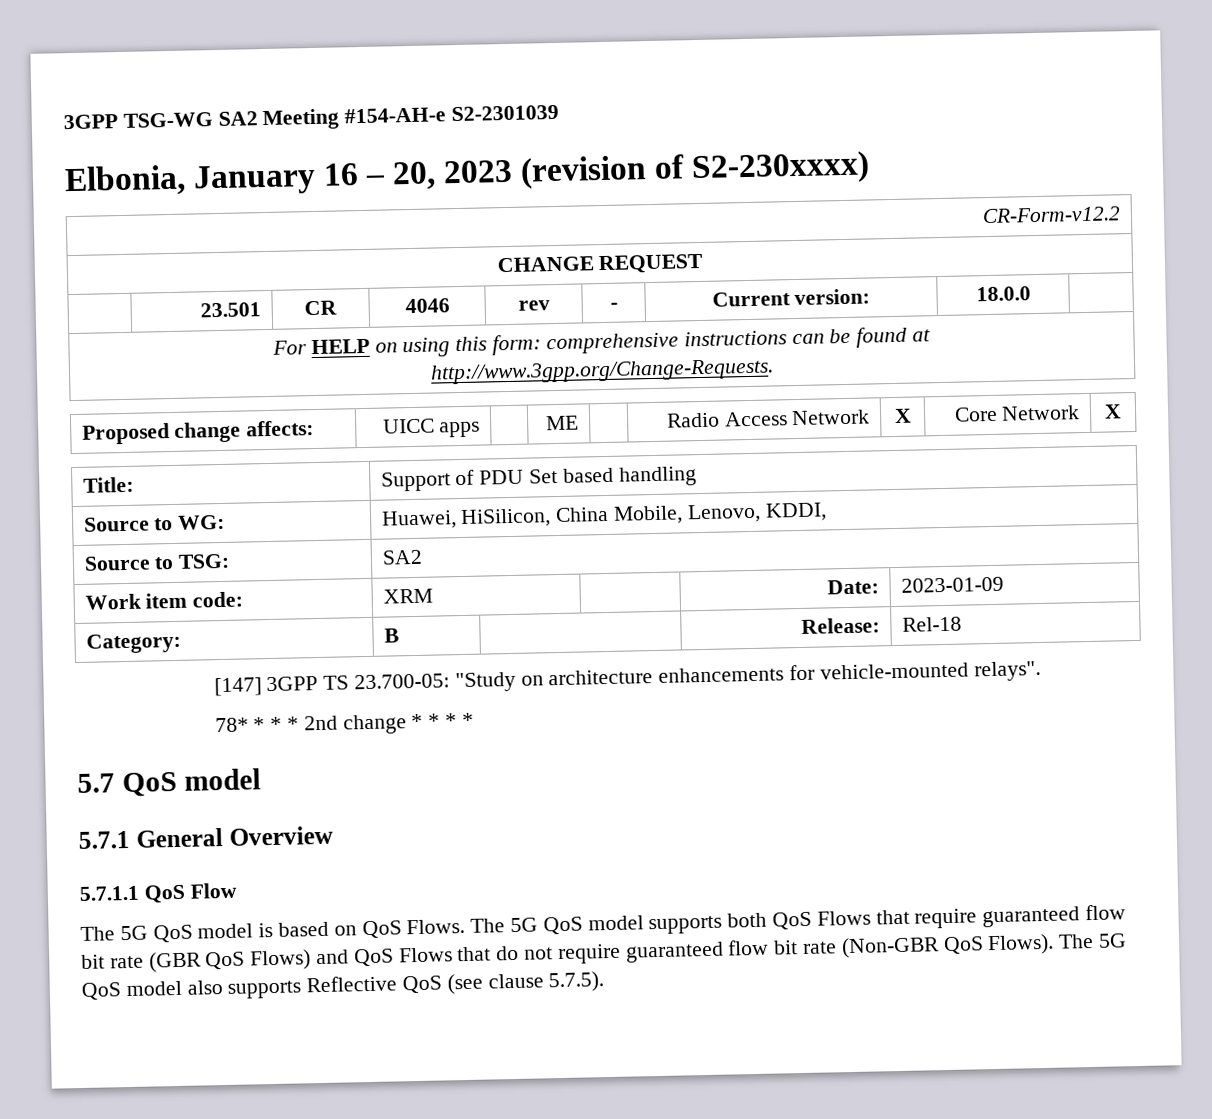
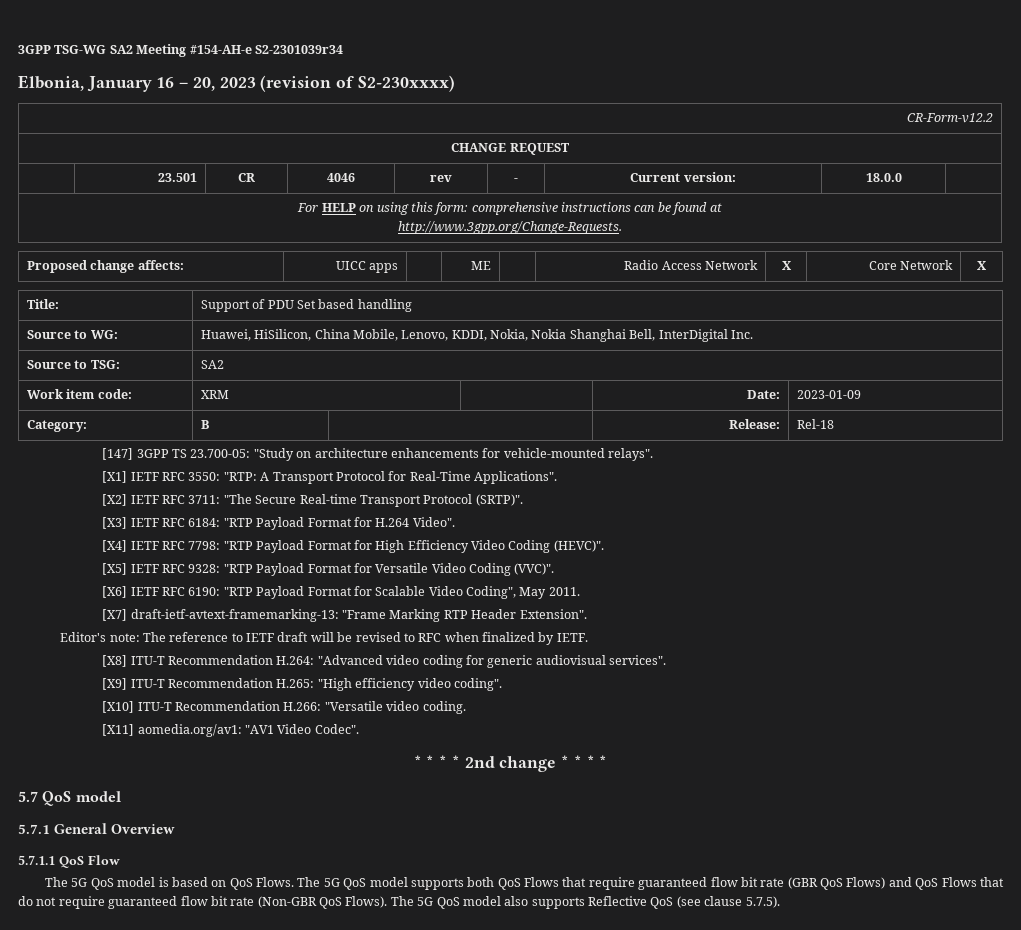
- 3GPP TSG-WG SA2 Meeting #154-AH-e S2-2301039
+ 3GPP TSG-WG SA2 Meeting #154-AH-e S2-2301039r34
- Source to WG: | Huawei, HiSilicon, China Mobile, Lenovo, KDDI,
+ Source to WG: | Huawei, HiSilicon, China Mobile, Lenovo, KDDI, Nokia, Nokia Shanghai Bell, InterDigital Inc.
- 78* * * * 2nd change * * * *
+ [X1] IETF RFC 3550: "RTP: A Transport Protocol for Real-Time Applications".
+ [X2] IETF RFC 3711: "The Secure Real-time Transport Protocol (SRTP)".
+ [X3] IETF RFC 6184: "RTP Payload Format for H.264 Video".
+ [X4] IETF RFC 7798: "RTP Payload Format for High Efficiency Video Coding (HEVC)".
+ [X5] IETF RFC 9328: "RTP Payload Format for Versatile Video Coding (VVC)".
+ [X6] IETF RFC 6190: "RTP Payload Format for Scalable Video Coding", May 2011.
+ [X7] draft-ietf-avtext-framemarking-13: "Frame Marking RTP Header Extension".
+ Editor's note: The reference to IETF draft will be revised to RFC when finalized by IETF.
+ [X8] ITU-T Recommendation H.264: "Advanced video coding for generic audiovisual services".
+ [X9] ITU-T Recommendation H.265: "High efficiency video coding".
+ [X10] ITU-T Recommendation H.266: "Versatile video coding.
+ [X11] aomedia.org/av1: "AV1 Video Codec".
+ * * * * 2nd change * * * *

